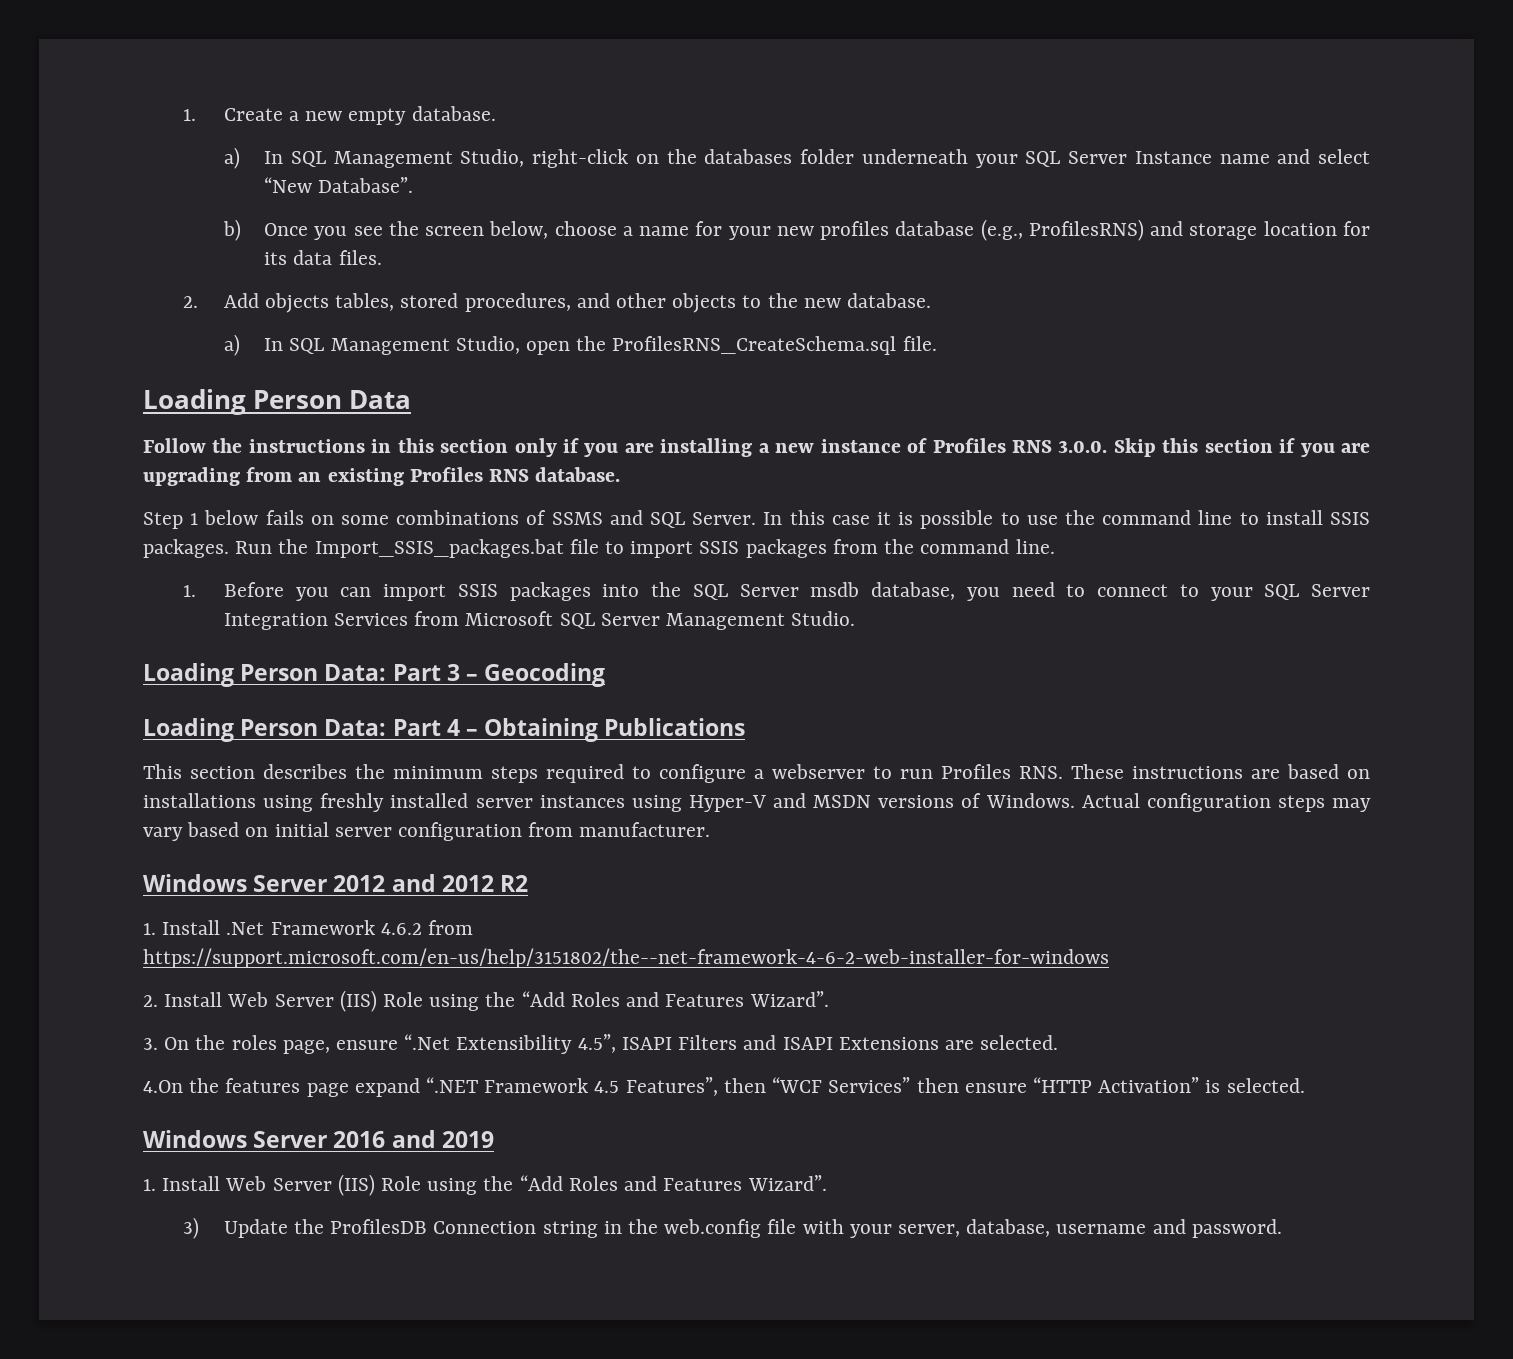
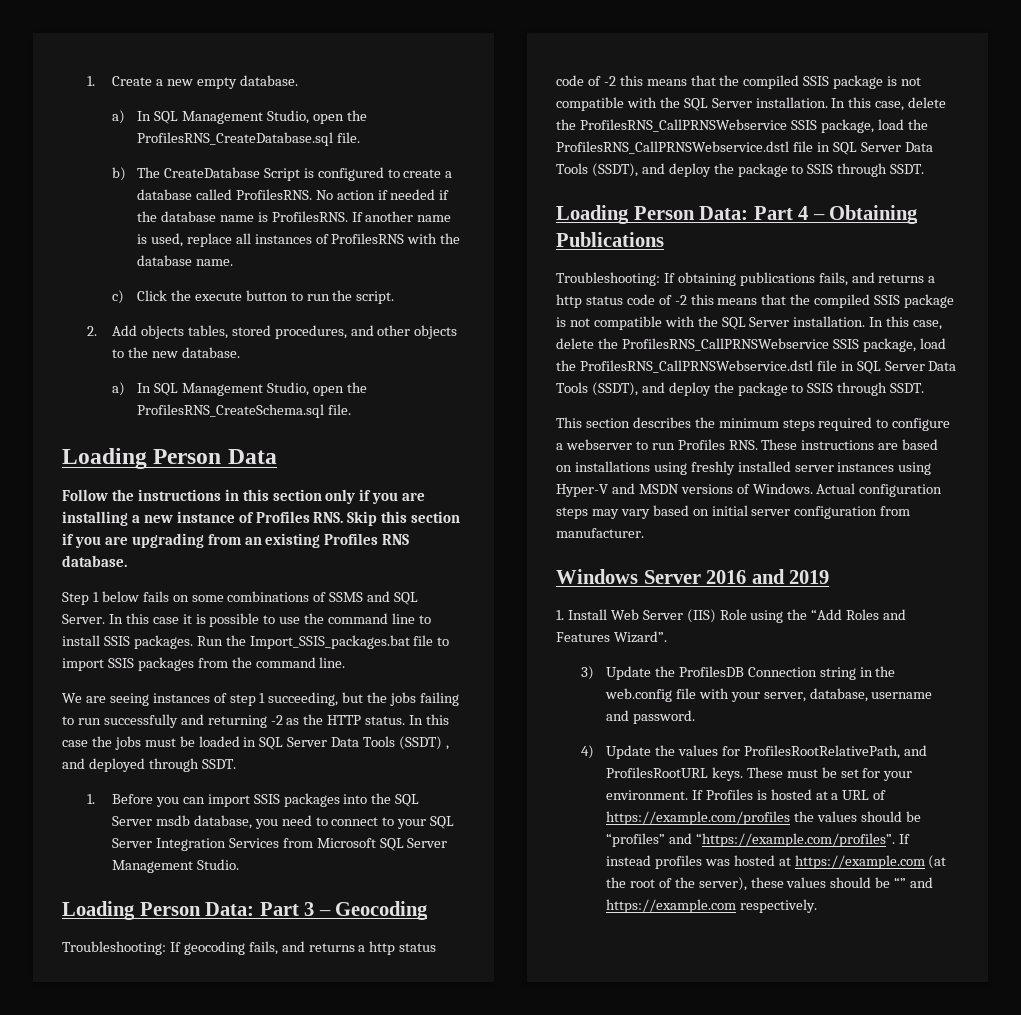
- a) In SQL Management Studio, right-click on the databases folder underneath your SQL Server Instance name and select “New Database”.
- b) Once you see the screen below, choose a name for your new profiles database (e.g., ProfilesRNS) and storage location for its data files.
+ a) In SQL Management Studio, open the ProfilesRNS_CreateDatabase.sql file.
+ b) The CreateDatabase Script is configured to create a database called ProfilesRNS. No action if needed if the database name is ProfilesRNS. If another name is used, replace all instances of ProfilesRNS with the database name.
+ c) Click the execute button to run the script.
- Follow the instructions in this section only if you are installing a new instance of Profiles RNS 3.0.0. Skip this section if you are upgrading from an existing Profiles RNS database.
+ Follow the instructions in this section only if you are installing a new instance of Profiles RNS. Skip this section if you are upgrading from an existing Profiles RNS database.
+ We are seeing instances of step 1 succeeding, but the jobs failing to run successfully and returning -2 as the HTTP status. In this case the jobs must be loaded in SQL Server Data Tools (SSDT) , and deployed through SSDT.
+ Troubleshooting: If geocoding fails, and returns a http status code of -2 this means that the compiled SSIS package is not compatible with the SQL Server installation. In this case, delete the ProfilesRNS_CallPRNSWebservice SSIS package, load the ProfilesRNS_CallPRNSWebservice.dstl file in SQL Server Data Tools (SSDT), and deploy the package to SSIS through SSDT.
+ Troubleshooting: If obtaining publications fails, and returns a http status code of -2 this means that the compiled SSIS package is not compatible with the SQL Server installation. In this case, delete the ProfilesRNS_CallPRNSWebservice SSIS package, load the ProfilesRNS_CallPRNSWebservice.dstl file in SQL Server Data Tools (SSDT), and deploy the package to SSIS through SSDT.
- Windows Server 2012 and 2012 R2
- 1. Install .Net Framework 4.6.2 from https://support.microsoft.com/en-us/help/3151802/the--net-framework-4-6-2-web-installer-for-windows
- 2. Install Web Server (IIS) Role using the “Add Roles and Features Wizard”.
- 3. On the roles page, ensure “.Net Extensibility 4.5”, ISAPI Filters and ISAPI Extensions are selected.
- 4.On the features page expand “.NET Framework 4.5 Features”, then “WCF Services” then ensure “HTTP Activation” is selected.
+ 4) Update the values for ProfilesRootRelativePath, and ProfilesRootURL keys. These must be set for your environment. If Profiles is hosted at a URL of https://example.com/profiles the values should be “profiles” and “https://example.com/profiles”. If instead profiles was hosted at https://example.com (at the root of the server), these values should be “” and https://example.com respectively.

